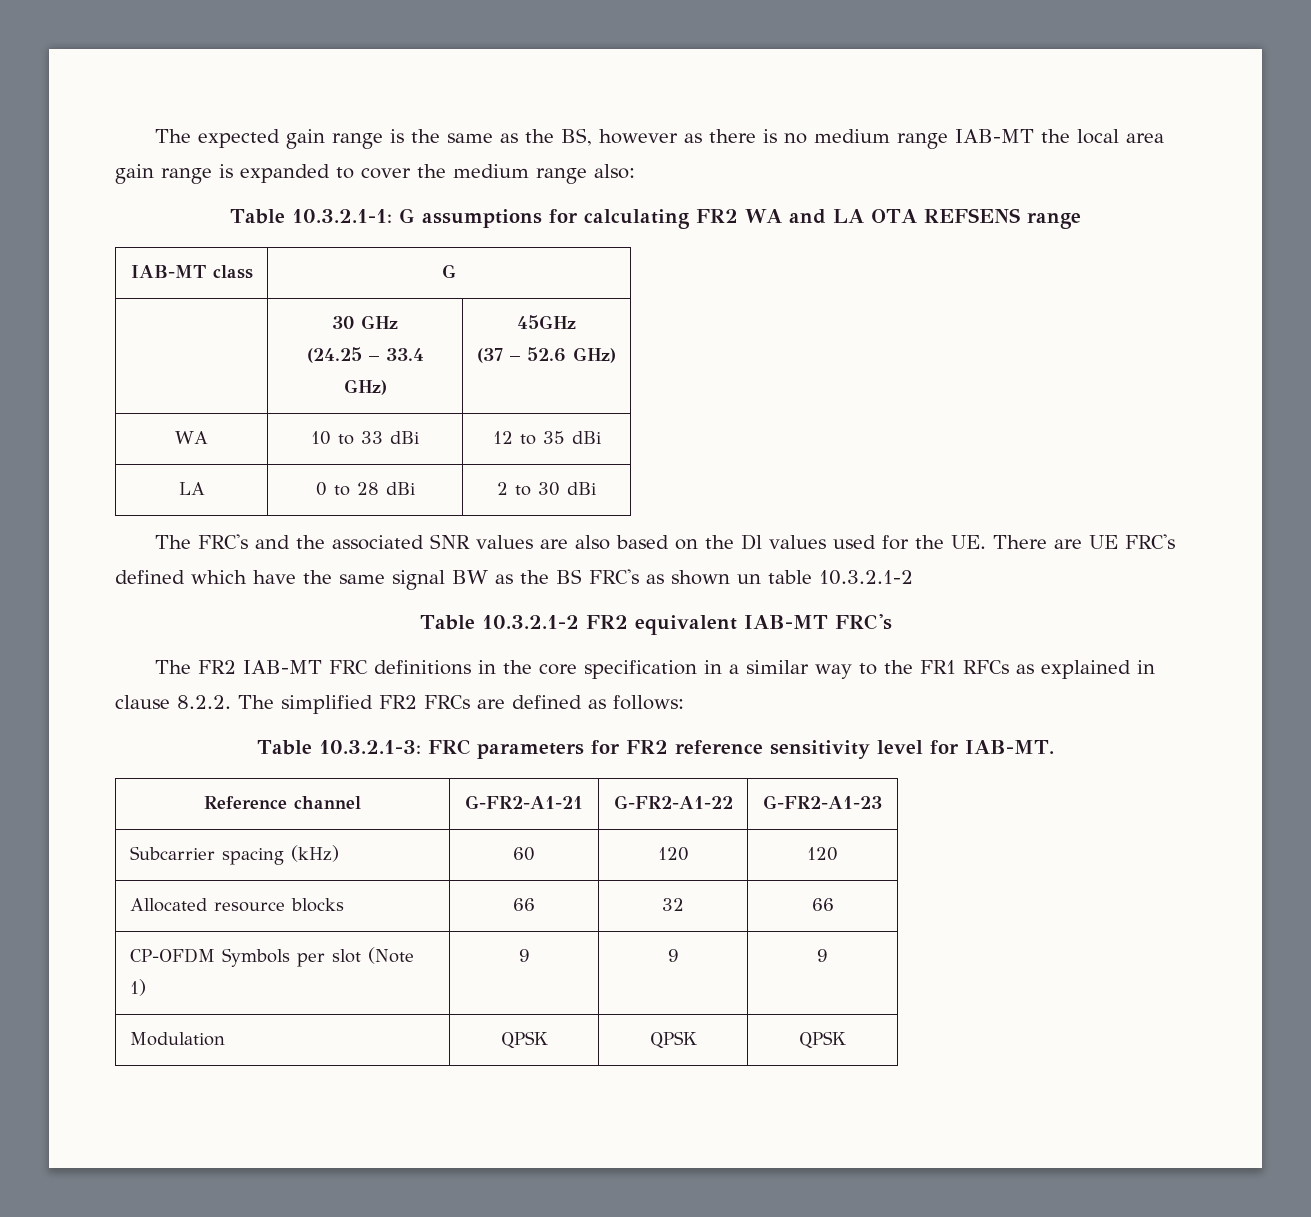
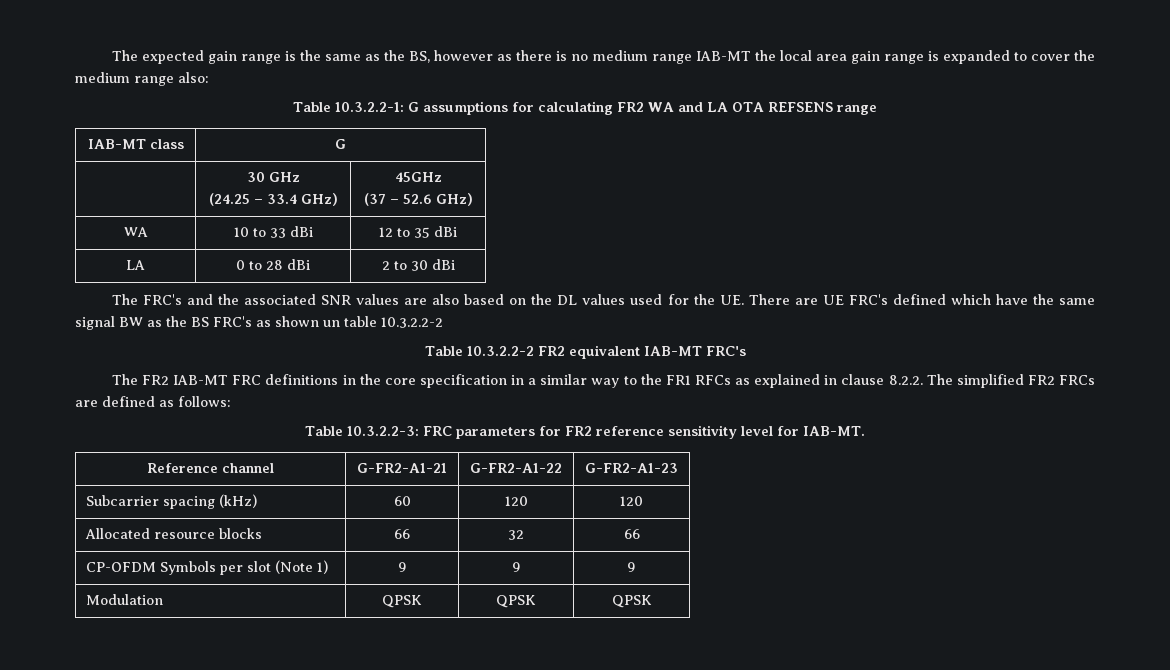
- Table 10.3.2.1-1: G assumptions for calculating FR2 WA and LA OTA REFSENS range
+ Table 10.3.2.2-1: G assumptions for calculating FR2 WA and LA OTA REFSENS range
- The FRC's and the associated SNR values are also based on the Dl values used for the UE. There are UE FRC's defined which have the same signal BW as the BS FRC's as shown un table 10.3.2.1-2
- Table 10.3.2.1-2 FR2 equivalent IAB-MT FRC's
+ The FRC's and the associated SNR values are also based on the DL values used for the UE. There are UE FRC's defined which have the same signal BW as the BS FRC's as shown un table 10.3.2.2-2
+ Table 10.3.2.2-2 FR2 equivalent IAB-MT FRC's
- Table 10.3.2.1-3: FRC parameters for FR2 reference sensitivity level for IAB-MT.
+ Table 10.3.2.2-3: FRC parameters for FR2 reference sensitivity level for IAB-MT.

